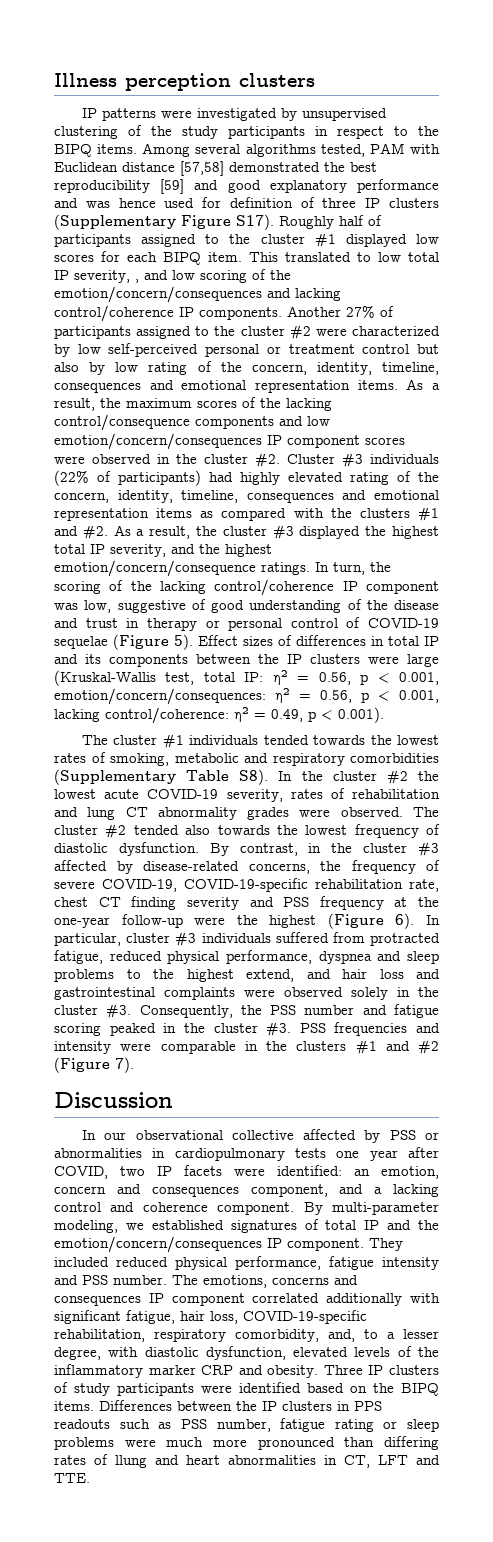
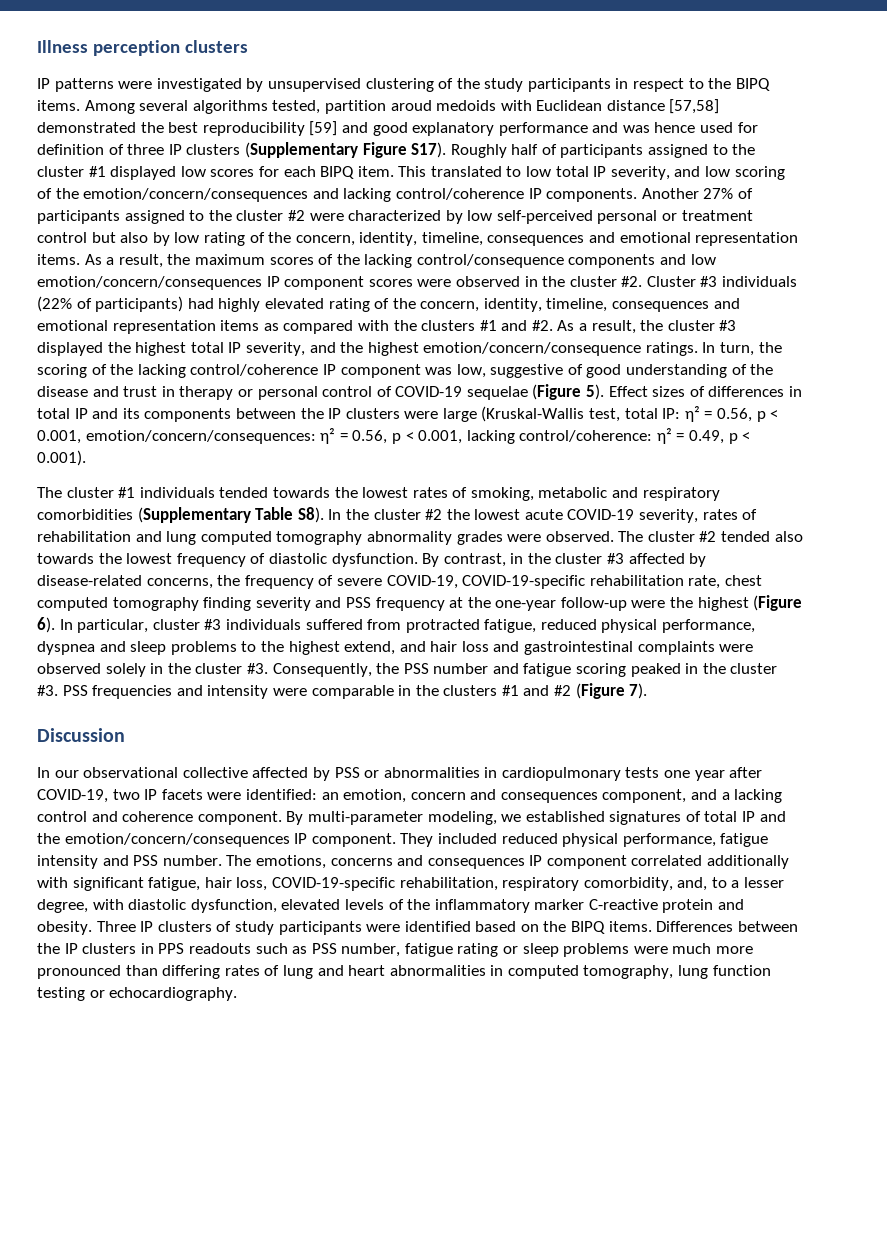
- Among several algorithms tested, PAM with Euclidean distance [57,58] demonstrated the best reproducibility [59] and good explanatory performance and was hence used for definition of three IP clusters (Supplementary Figure S17).
+ Among several algorithms tested, partition aroud medoids with Euclidean distance [57,58] demonstrated the best reproducibility [59] and good explanatory performance and was hence used for definition of three IP clusters (Supplementary Figure S17).
- This translated to low total IP severity, , and low scoring of the emotion/concern/consequences and lacking control/coherence IP components.
+ This translated to low total IP severity, and low scoring of the emotion/concern/consequences and lacking control/coherence IP components.
- The cluster #1 individuals tended towards the lowest rates of smoking, metabolic and respiratory comorbidities (Supplementary Table S8). In the cluster #2 the lowest acute COVID-19 severity, rates of rehabilitation and lung CT abnormality grades were observed.
+ The cluster #1 individuals tended towards the lowest rates of smoking, metabolic and respiratory comorbidities (Supplementary Table S8). In the cluster #2 the lowest acute COVID-19 severity, rates of rehabilitation and lung computed tomography abnormality grades were observed.
- By contrast, in the cluster #3 affected by disease-related concerns, the frequency of severe COVID-19, COVID-19-specific rehabilitation rate, chest CT finding severity and PSS frequency at the one-year follow-up were the highest (Figure 6).
+ By contrast, in the cluster #3 affected by disease-related concerns, the frequency of severe COVID-19, COVID-19-specific rehabilitation rate, chest computed tomography finding severity and PSS frequency at the one-year follow-up were the highest (Figure 6).
- In our observational collective affected by PSS or abnormalities in cardiopulmonary tests one year after COVID, two IP facets were identified: an emotion, concern and consequences component, and a lacking control and coherence component.
+ In our observational collective affected by PSS or abnormalities in cardiopulmonary tests one year after COVID-19, two IP facets were identified: an emotion, concern and consequences component, and a lacking control and coherence component.
- The emotions, concerns and consequences IP component correlated additionally with significant fatigue, hair loss, COVID-19-specific rehabilitation, respiratory comorbidity, and, to a lesser degree, with diastolic dysfunction, elevated levels of the inflammatory marker CRP and obesity.
+ The emotions, concerns and consequences IP component correlated additionally with significant fatigue, hair loss, COVID-19-specific rehabilitation, respiratory comorbidity, and, to a lesser degree, with diastolic dysfunction, elevated levels of the inflammatory marker C-reactive protein and obesity.
- Differences between the IP clusters in PPS readouts such as PSS number, fatigue rating or sleep problems were much more pronounced than differing rates of llung and heart abnormalities in CT, LFT and TTE.
+ Differences between the IP clusters in PPS readouts such as PSS number, fatigue rating or sleep problems were much more pronounced than differing rates of lung and heart abnormalities in computed tomography, lung function testing or echocardiography.

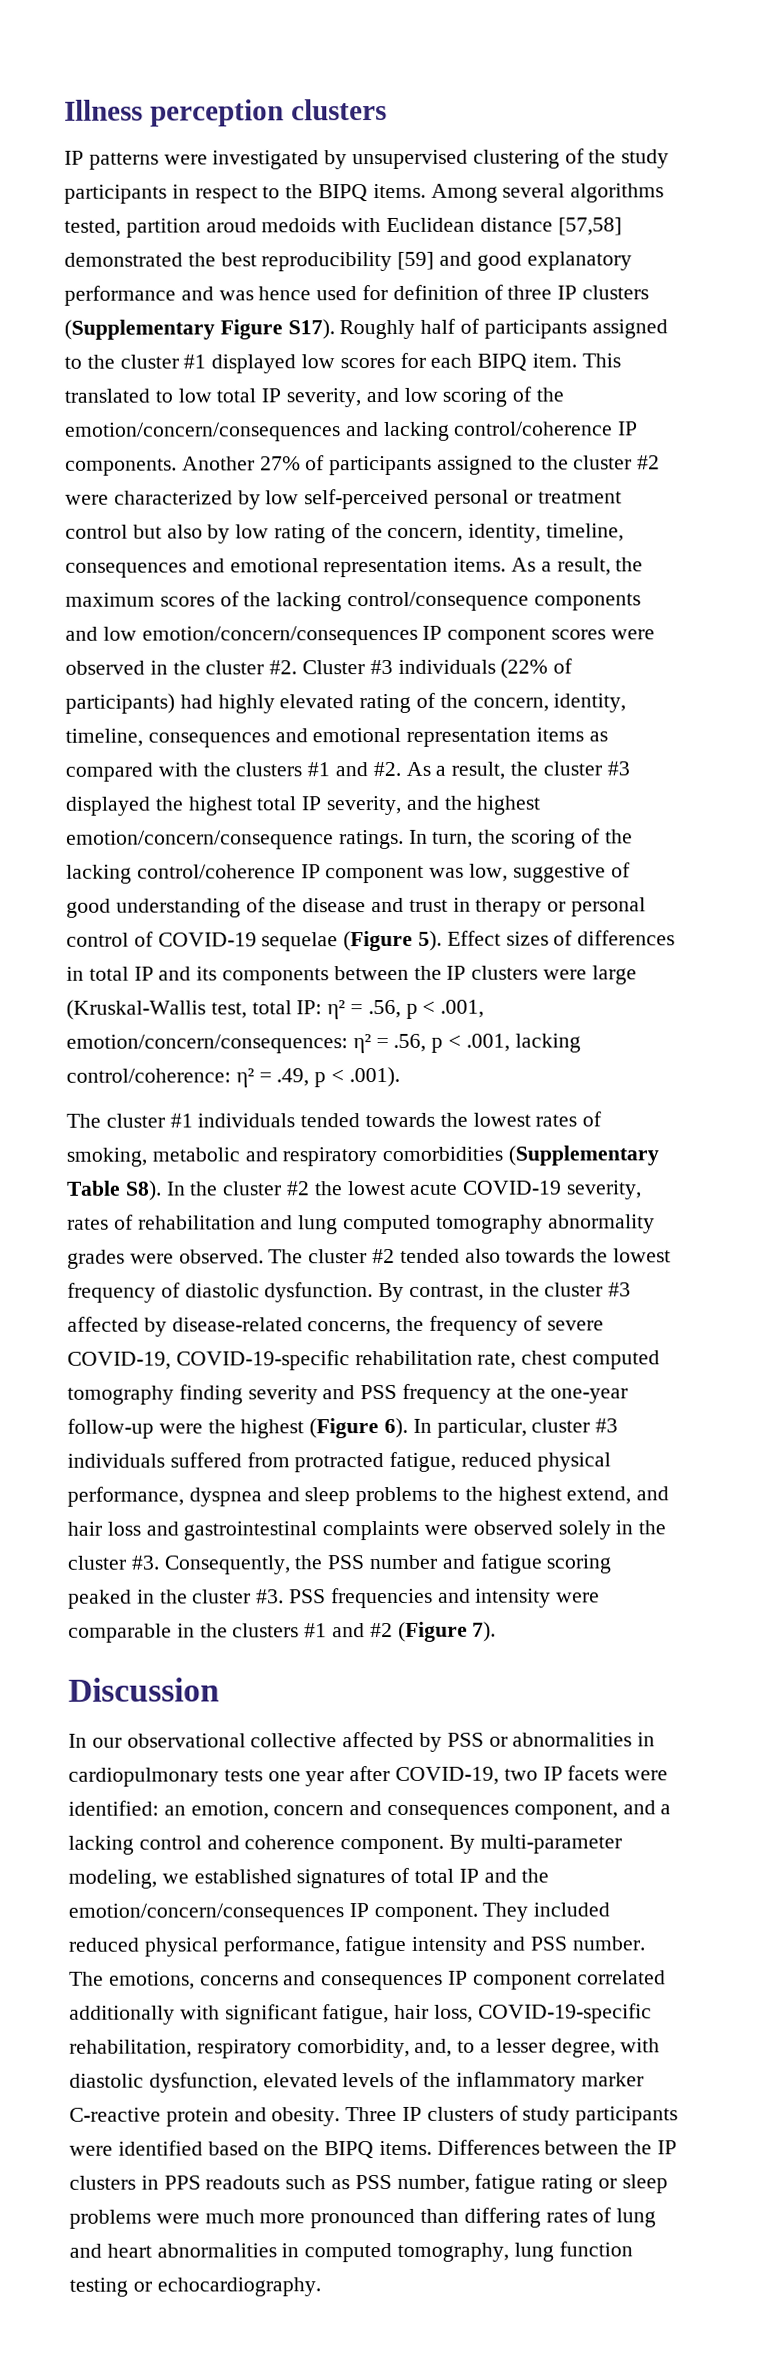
- Effect sizes of differences in total IP and its components between the IP clusters were large (Kruskal-Wallis test, total IP: η² = 0.56, p < 0.001, emotion/concern/consequences: η² = 0.56, p < 0.001, lacking control/coherence: η² = 0.49, p < 0.001).
+ Effect sizes of differences in total IP and its components between the IP clusters were large (Kruskal-Wallis test, total IP: η² = .56, p < .001, emotion/concern/consequences: η² = .56, p < .001, lacking control/coherence: η² = .49, p < .001).

